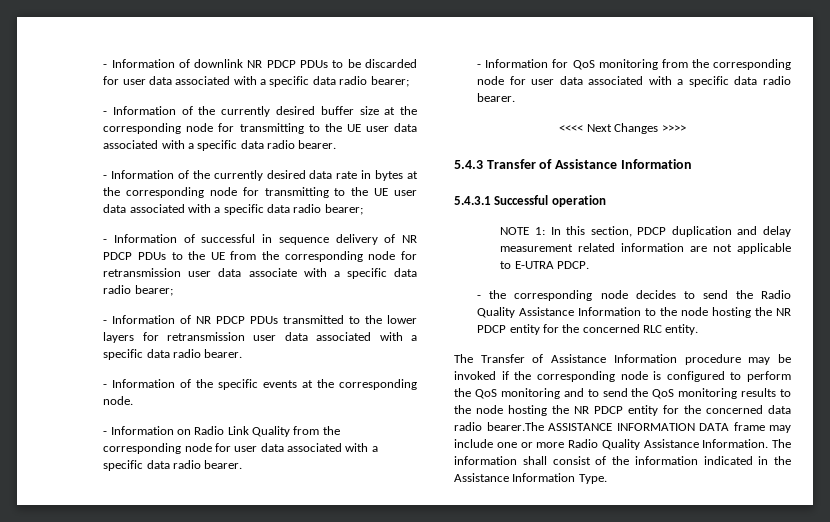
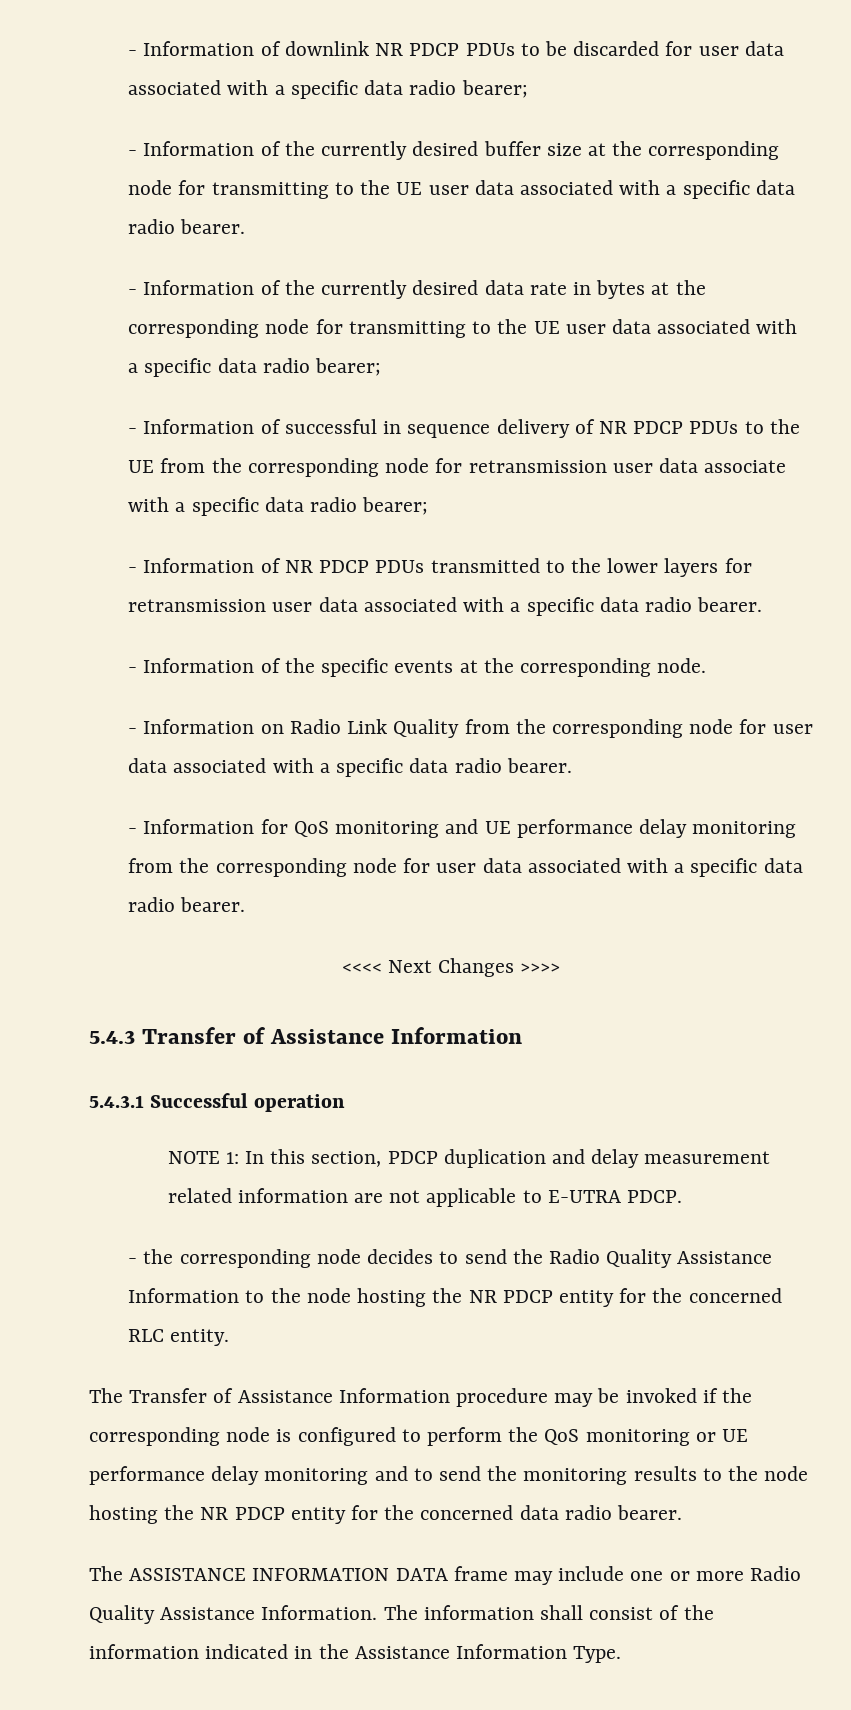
- - Information for QoS monitoring from the corresponding node for user data associated with a specific data radio bearer.
+ - Information for QoS monitoring and UE performance delay monitoring from the corresponding node for user data associated with a specific data radio bearer.
- The Transfer of Assistance Information procedure may be invoked if the corresponding node is configured to perform the QoS monitoring and to send the QoS monitoring results to the node hosting the NR PDCP entity for the concerned data radio bearer.The ASSISTANCE INFORMATION DATA frame may include one or more Radio Quality Assistance Information.
+ The Transfer of Assistance Information procedure may be invoked if the corresponding node is configured to perform the QoS monitoring or UE performance delay monitoring and to send the monitoring results to the node hosting the NR PDCP entity for the concerned data radio bearer.
+ The ASSISTANCE INFORMATION DATA frame may include one or more Radio Quality Assistance Information.

